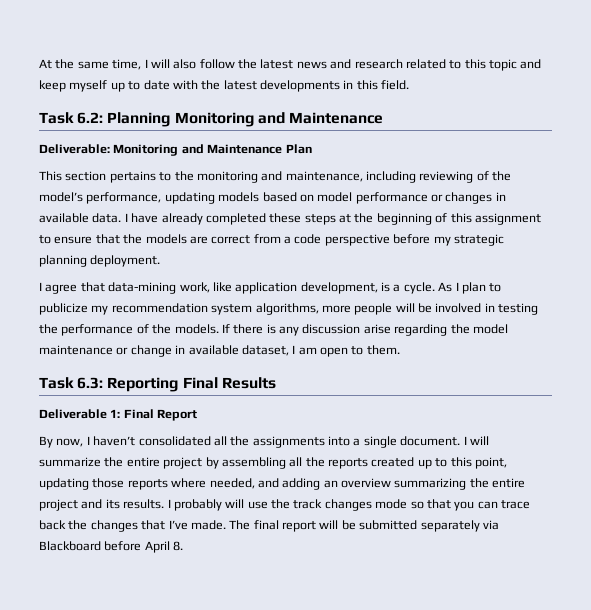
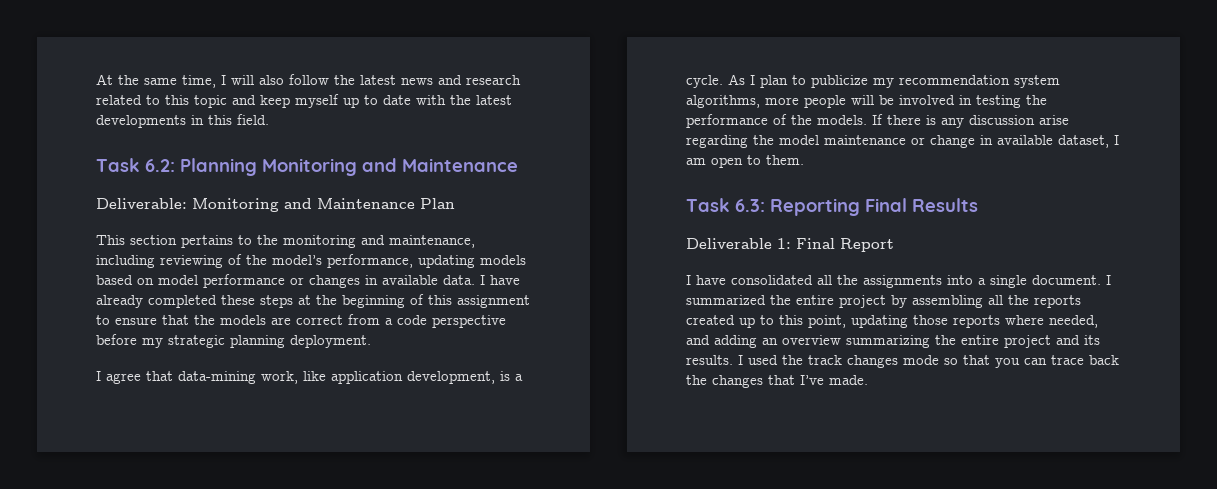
- By now, I haven’t consolidated all the assignments into a single document.
+ I have consolidated all the assignments into a single document.
- I will summarize the entire project by assembling all the reports created up to this point, updating those reports where needed, and adding an overview summarizing the entire project and its results.
+ I summarized the entire project by assembling all the reports created up to this point, updating those reports where needed, and adding an overview summarizing the entire project and its results.
- I probably will use the track changes mode so that you can trace back the changes that I’ve made. The final report will be submitted separately via Blackboard before April 8.
+ I used the track changes mode so that you can trace back the changes that I’ve made.

